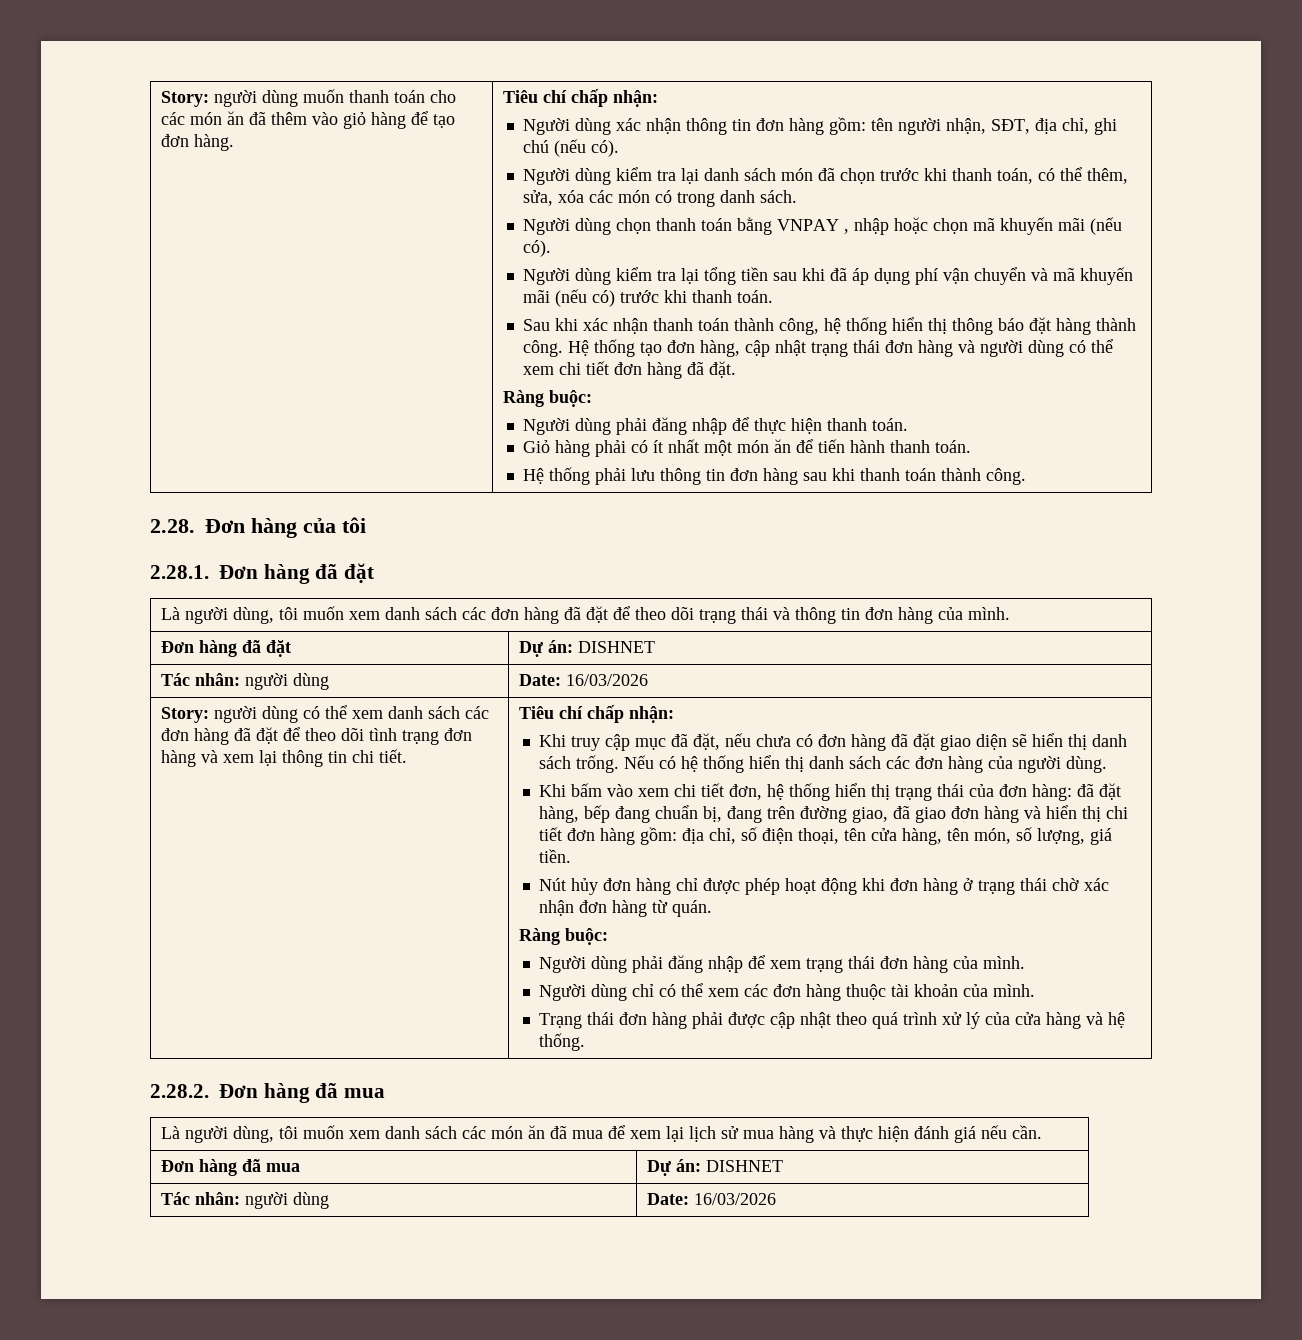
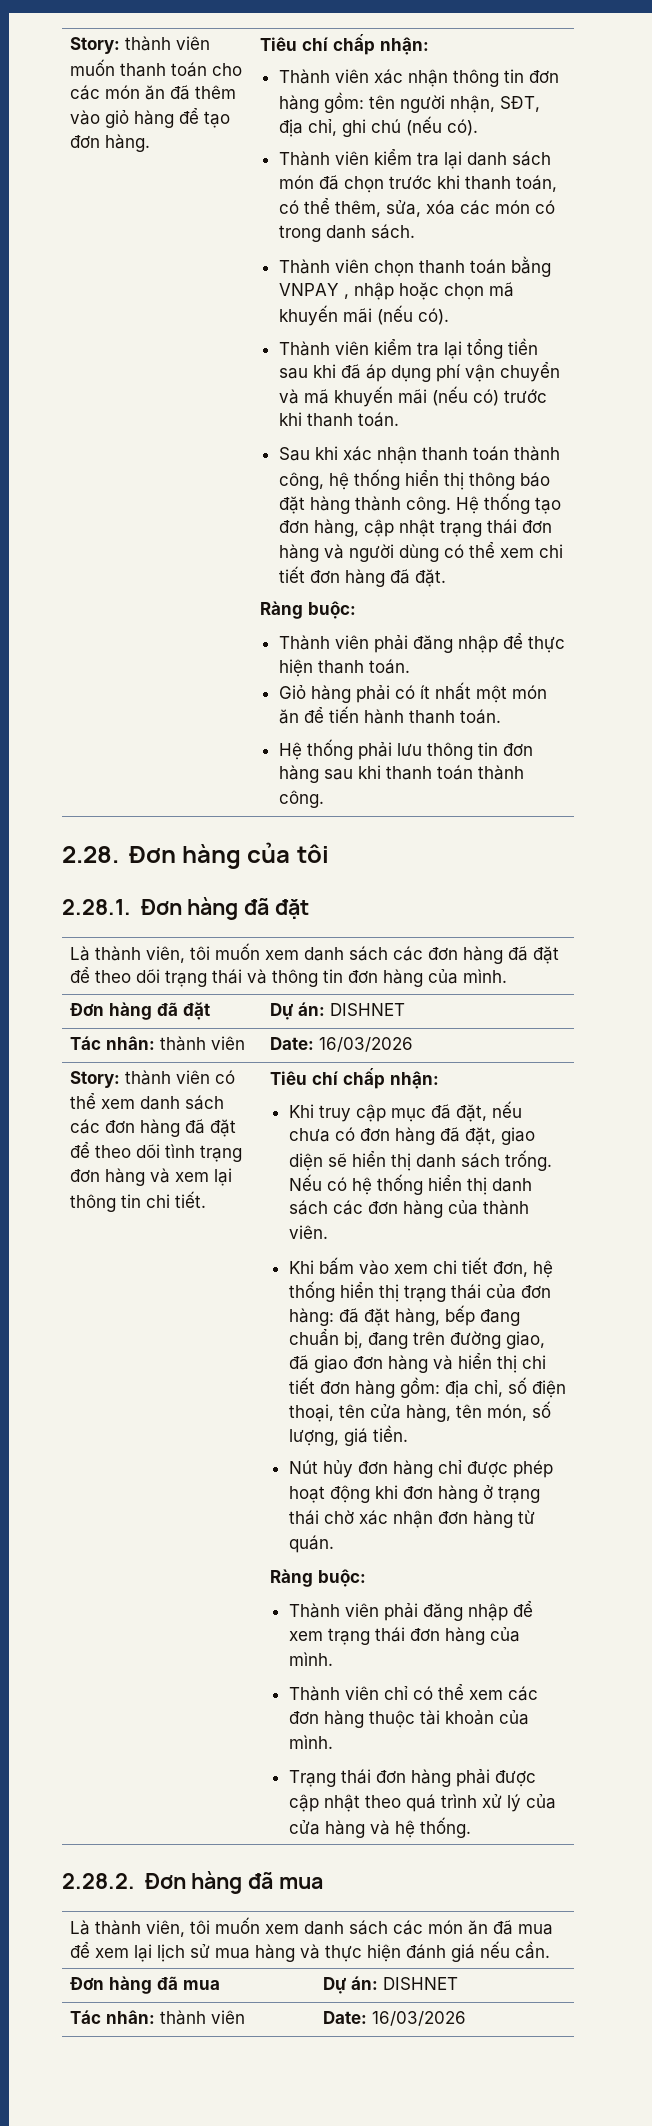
- Story: người dùng muốn thanh toán cho các món ăn đã thêm vào giỏ hàng để tạo đơn hàng.
+ Story: thành viên muốn thanh toán cho các món ăn đã thêm vào giỏ hàng để tạo đơn hàng.
- Người dùng xác nhận thông tin đơn hàng gồm: tên người nhận, SĐT, địa chỉ, ghi chú (nếu có).
+ Thành viên xác nhận thông tin đơn hàng gồm: tên người nhận, SĐT, địa chỉ, ghi chú (nếu có).
- Người dùng kiểm tra lại danh sách món đã chọn trước khi thanh toán, có thể thêm, sửa, xóa các món có trong danh sách.
+ Thành viên kiểm tra lại danh sách món đã chọn trước khi thanh toán, có thể thêm, sửa, xóa các món có trong danh sách.
- Người dùng chọn thanh toán bằng VNPAY , nhập hoặc chọn mã khuyến mãi (nếu có).
+ Thành viên chọn thanh toán bằng VNPAY , nhập hoặc chọn mã khuyến mãi (nếu có).
- Người dùng kiểm tra lại tổng tiền sau khi đã áp dụng phí vận chuyển và mã khuyến mãi (nếu có) trước khi thanh toán.
+ Thành viên kiểm tra lại tổng tiền sau khi đã áp dụng phí vận chuyển và mã khuyến mãi (nếu có) trước khi thanh toán.
- Người dùng phải đăng nhập để thực hiện thanh toán.
+ Thành viên phải đăng nhập để thực hiện thanh toán.
- Là người dùng, tôi muốn xem danh sách các đơn hàng đã đặt để theo dõi trạng thái và thông tin đơn hàng của mình.
+ Là thành viên, tôi muốn xem danh sách các đơn hàng đã đặt để theo dõi trạng thái và thông tin đơn hàng của mình.
  Đơn hàng đã đặt | Dự án: DISHNET
- Tác nhân: người dùng | Date: 16/03/2026
+ Tác nhân: thành viên | Date: 16/03/2026
- Story: người dùng có thể xem danh sách các đơn hàng đã đặt để theo dõi tình trạng đơn hàng và xem lại thông tin chi tiết.
+ Story: thành viên có thể xem danh sách các đơn hàng đã đặt để theo dõi tình trạng đơn hàng và xem lại thông tin chi tiết.
- Khi truy cập mục đã đặt, nếu chưa có đơn hàng đã đặt giao diện sẽ hiển thị danh sách trống.
+ Khi truy cập mục đã đặt, nếu chưa có đơn hàng đã đặt, giao diện sẽ hiển thị danh sách trống.
- Nếu có hệ thống hiển thị danh sách các đơn hàng của người dùng.
+ Nếu có hệ thống hiển thị danh sách các đơn hàng của thành viên.
- Người dùng phải đăng nhập để xem trạng thái đơn hàng của mình.
+ Thành viên phải đăng nhập để xem trạng thái đơn hàng của mình.
- Người dùng chỉ có thể xem các đơn hàng thuộc tài khoản của mình.
+ Thành viên chỉ có thể xem các đơn hàng thuộc tài khoản của mình.
- Là người dùng, tôi muốn xem danh sách các món ăn đã mua để xem lại lịch sử mua hàng và thực hiện đánh giá nếu cần.
+ Là thành viên, tôi muốn xem danh sách các món ăn đã mua để xem lại lịch sử mua hàng và thực hiện đánh giá nếu cần.
  Đơn hàng đã mua | Dự án: DISHNET
- Tác nhân: người dùng | Date: 16/03/2026
+ Tác nhân: thành viên | Date: 16/03/2026

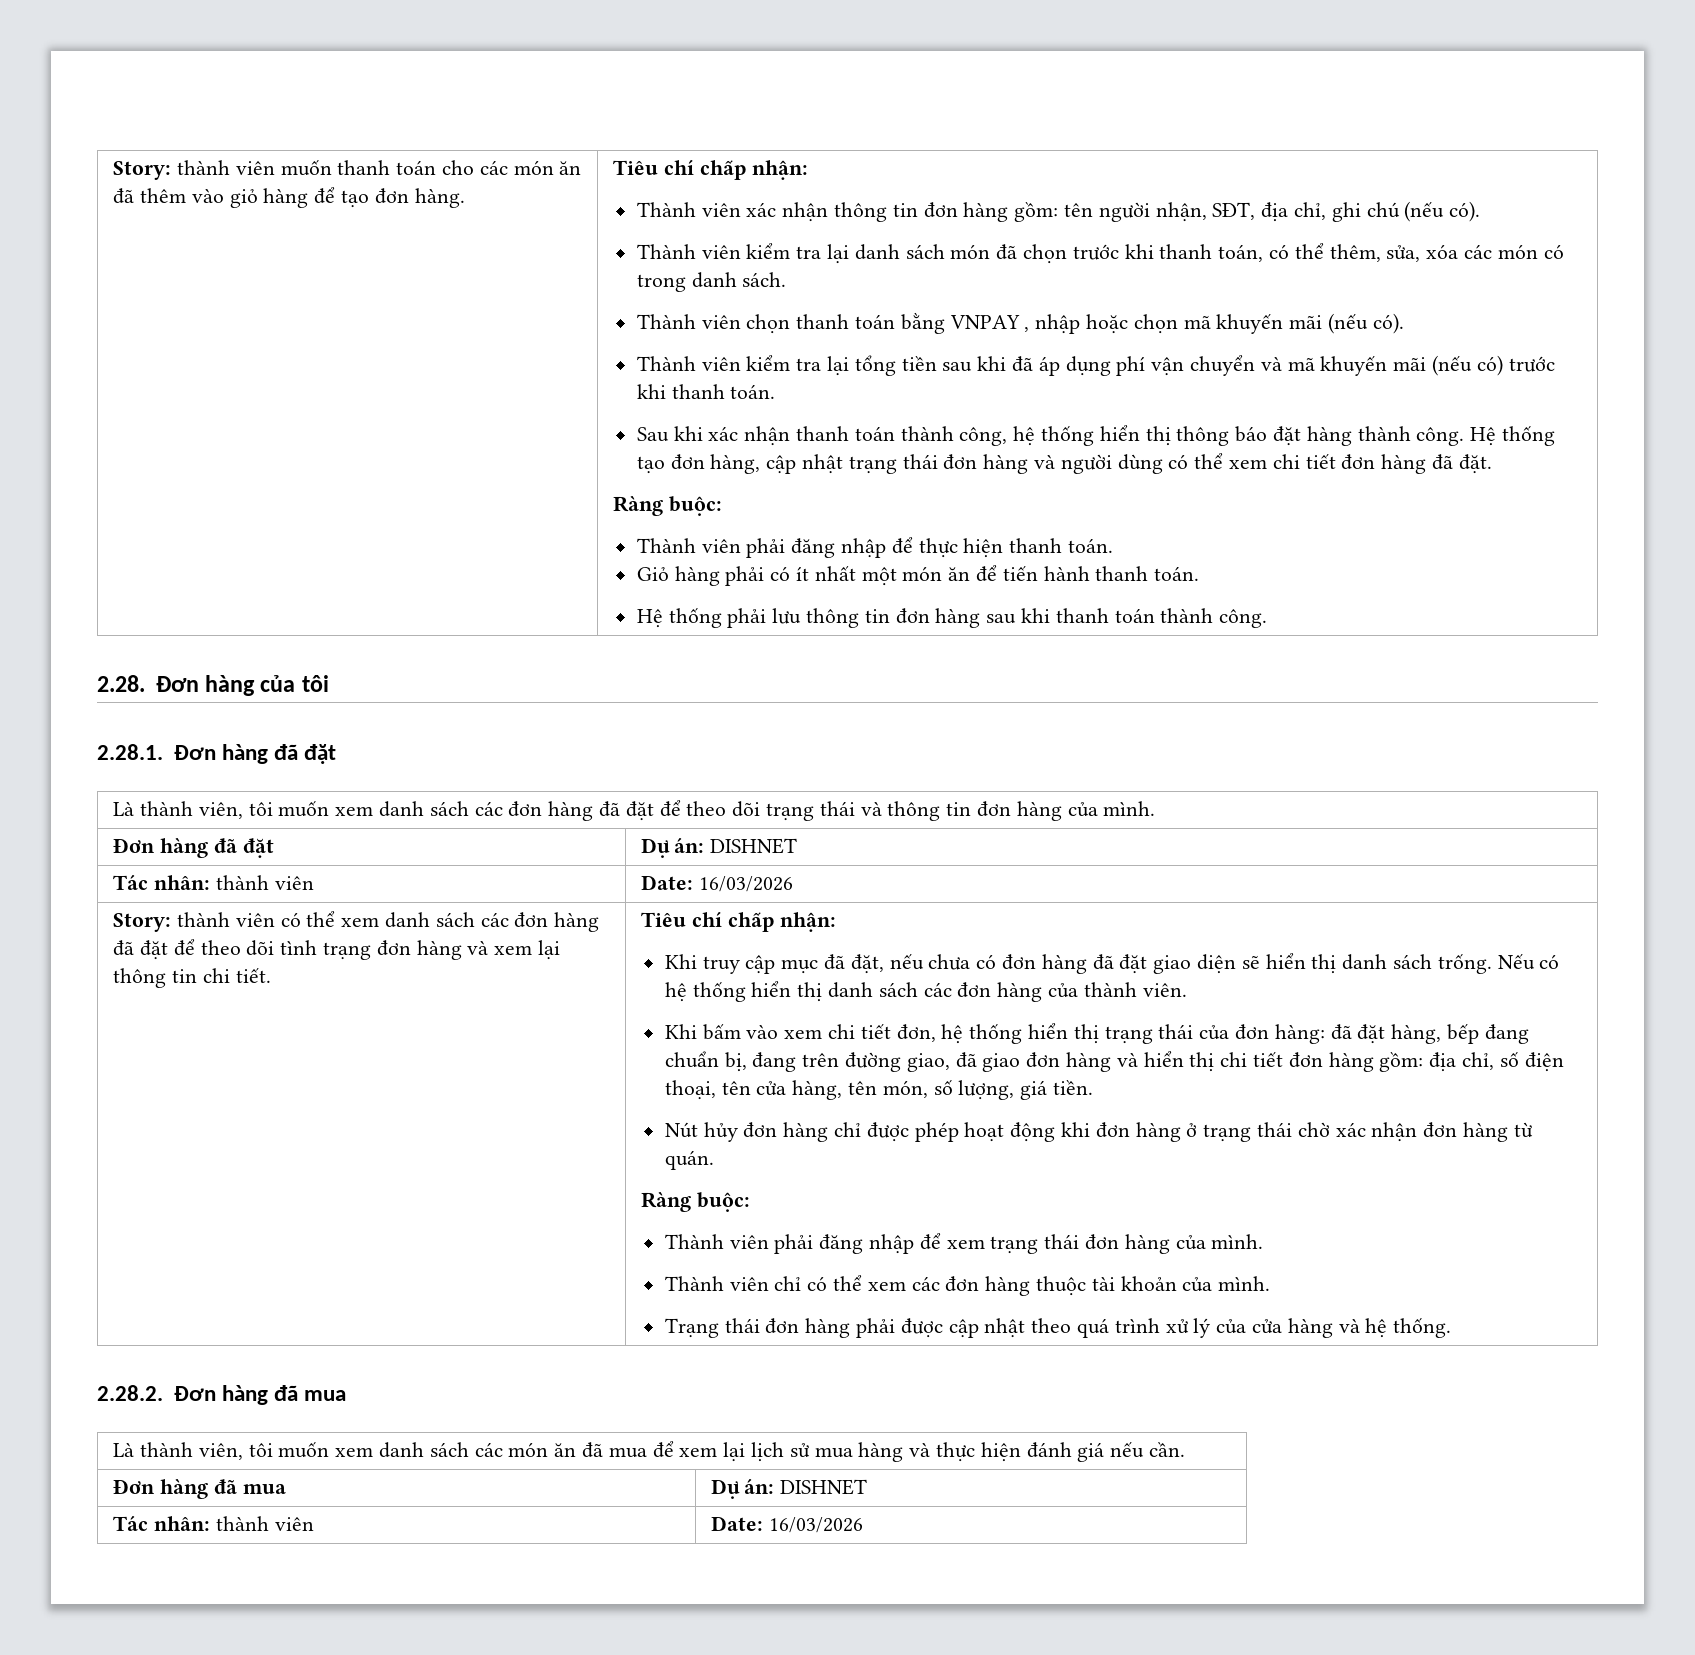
- Khi truy cập mục đã đặt, nếu chưa có đơn hàng đã đặt, giao diện sẽ hiển thị danh sách trống.
+ Khi truy cập mục đã đặt, nếu chưa có đơn hàng đã đặt giao diện sẽ hiển thị danh sách trống.

